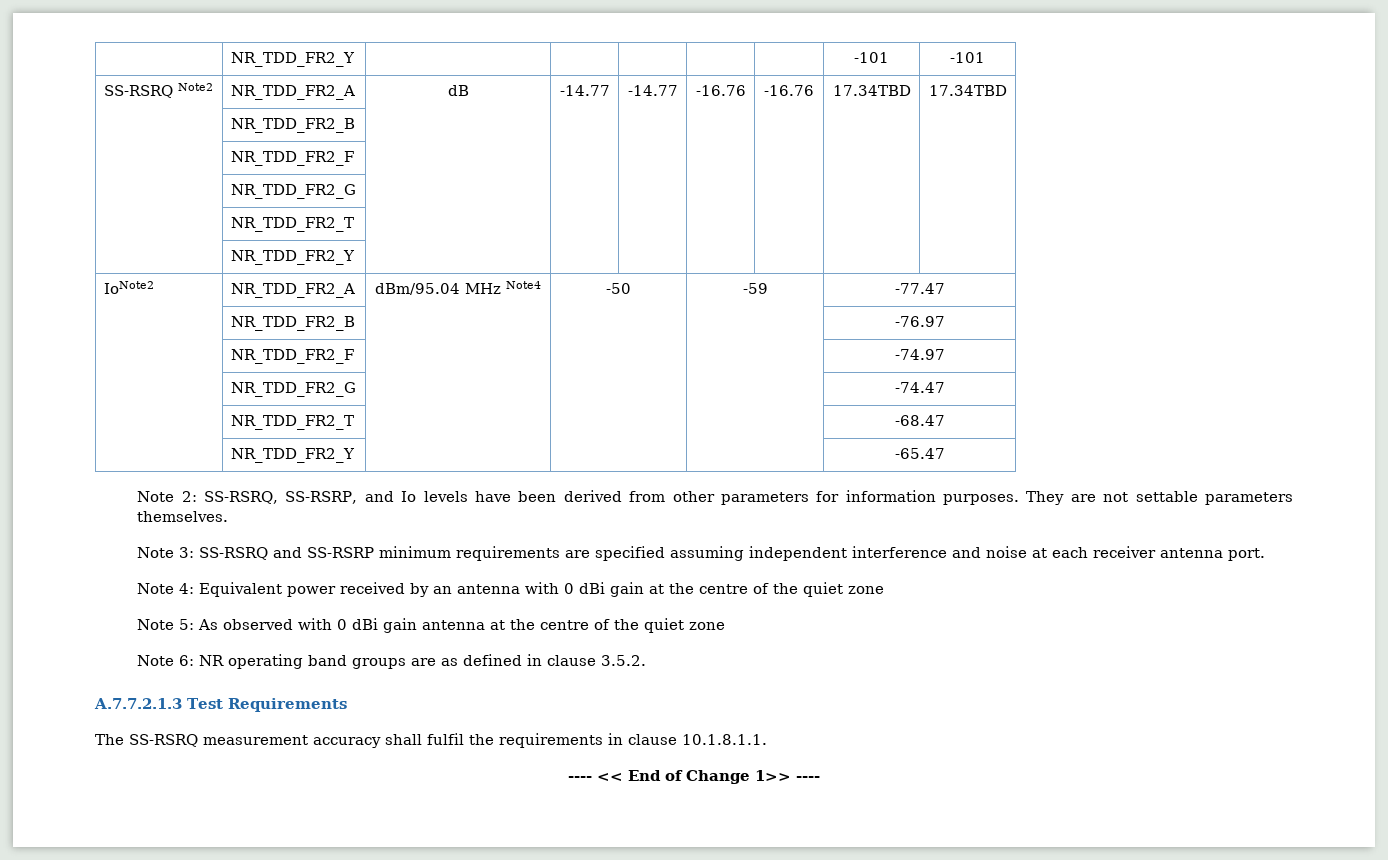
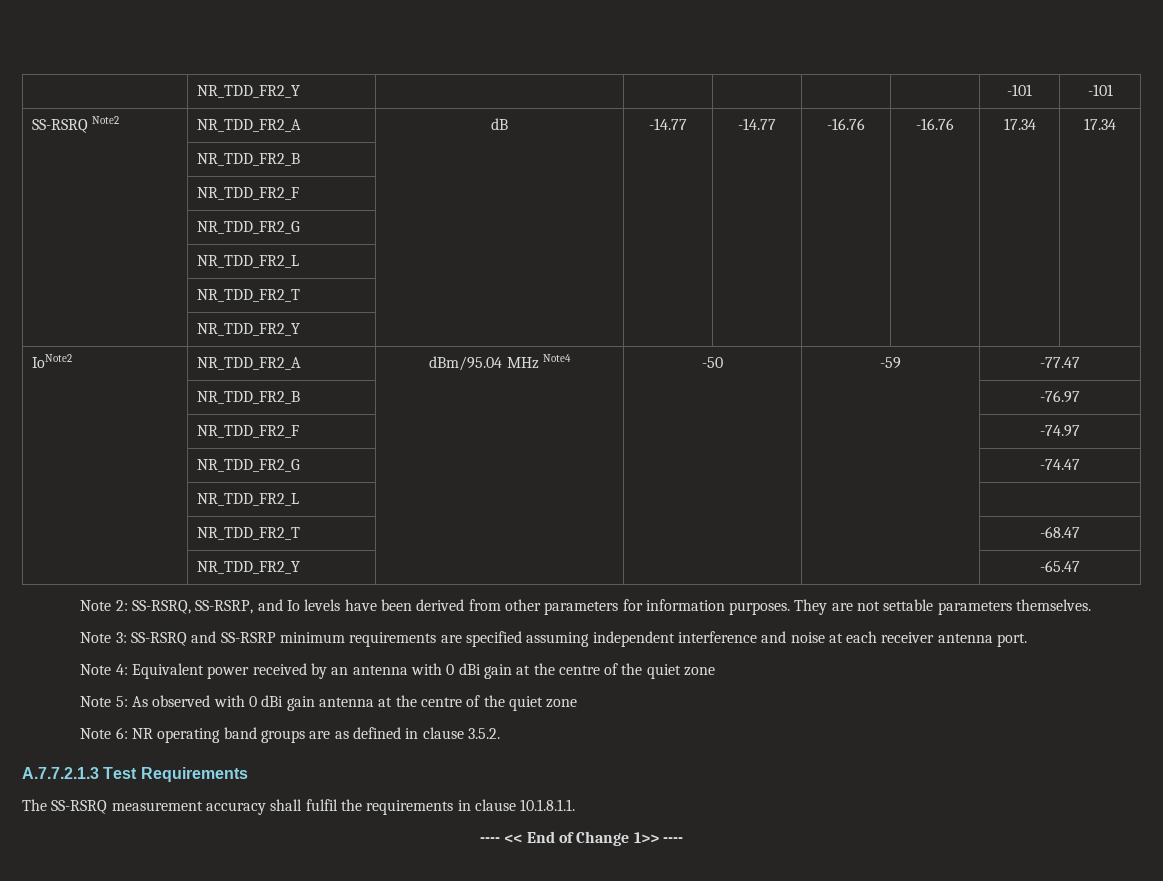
- SS-RSRQ Note2 | NR_TDD_FR2_A | dB | -14.77 | -14.77 | -16.76 | -16.76 | 17.34TBD | 17.34TBD
+ SS-RSRQ Note2 | NR_TDD_FR2_A | dB | -14.77 | -14.77 | -16.76 | -16.76 | 17.34 | 17.34
+ | NR_TDD_FR2_L | | | | | | |
  | NR_TDD_FR2_G | | | | -74.47
+ | NR_TDD_FR2_L | | | |

